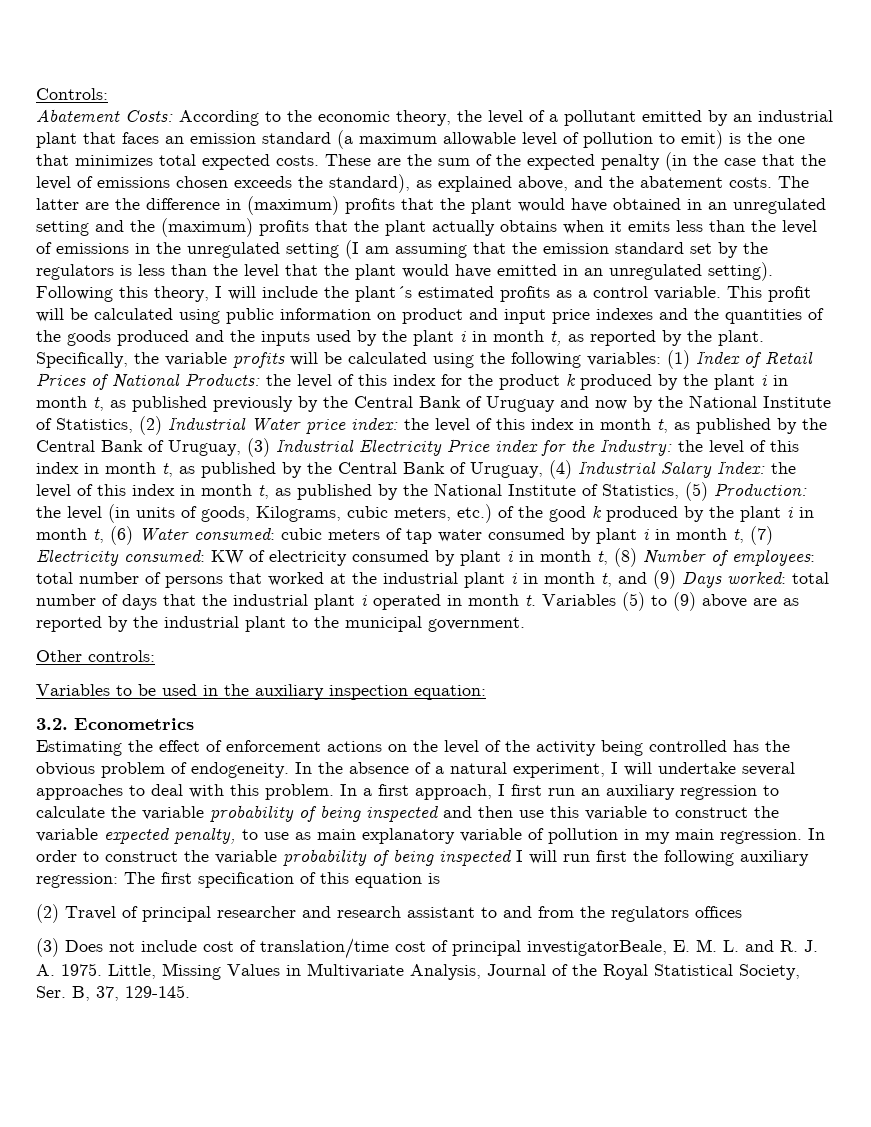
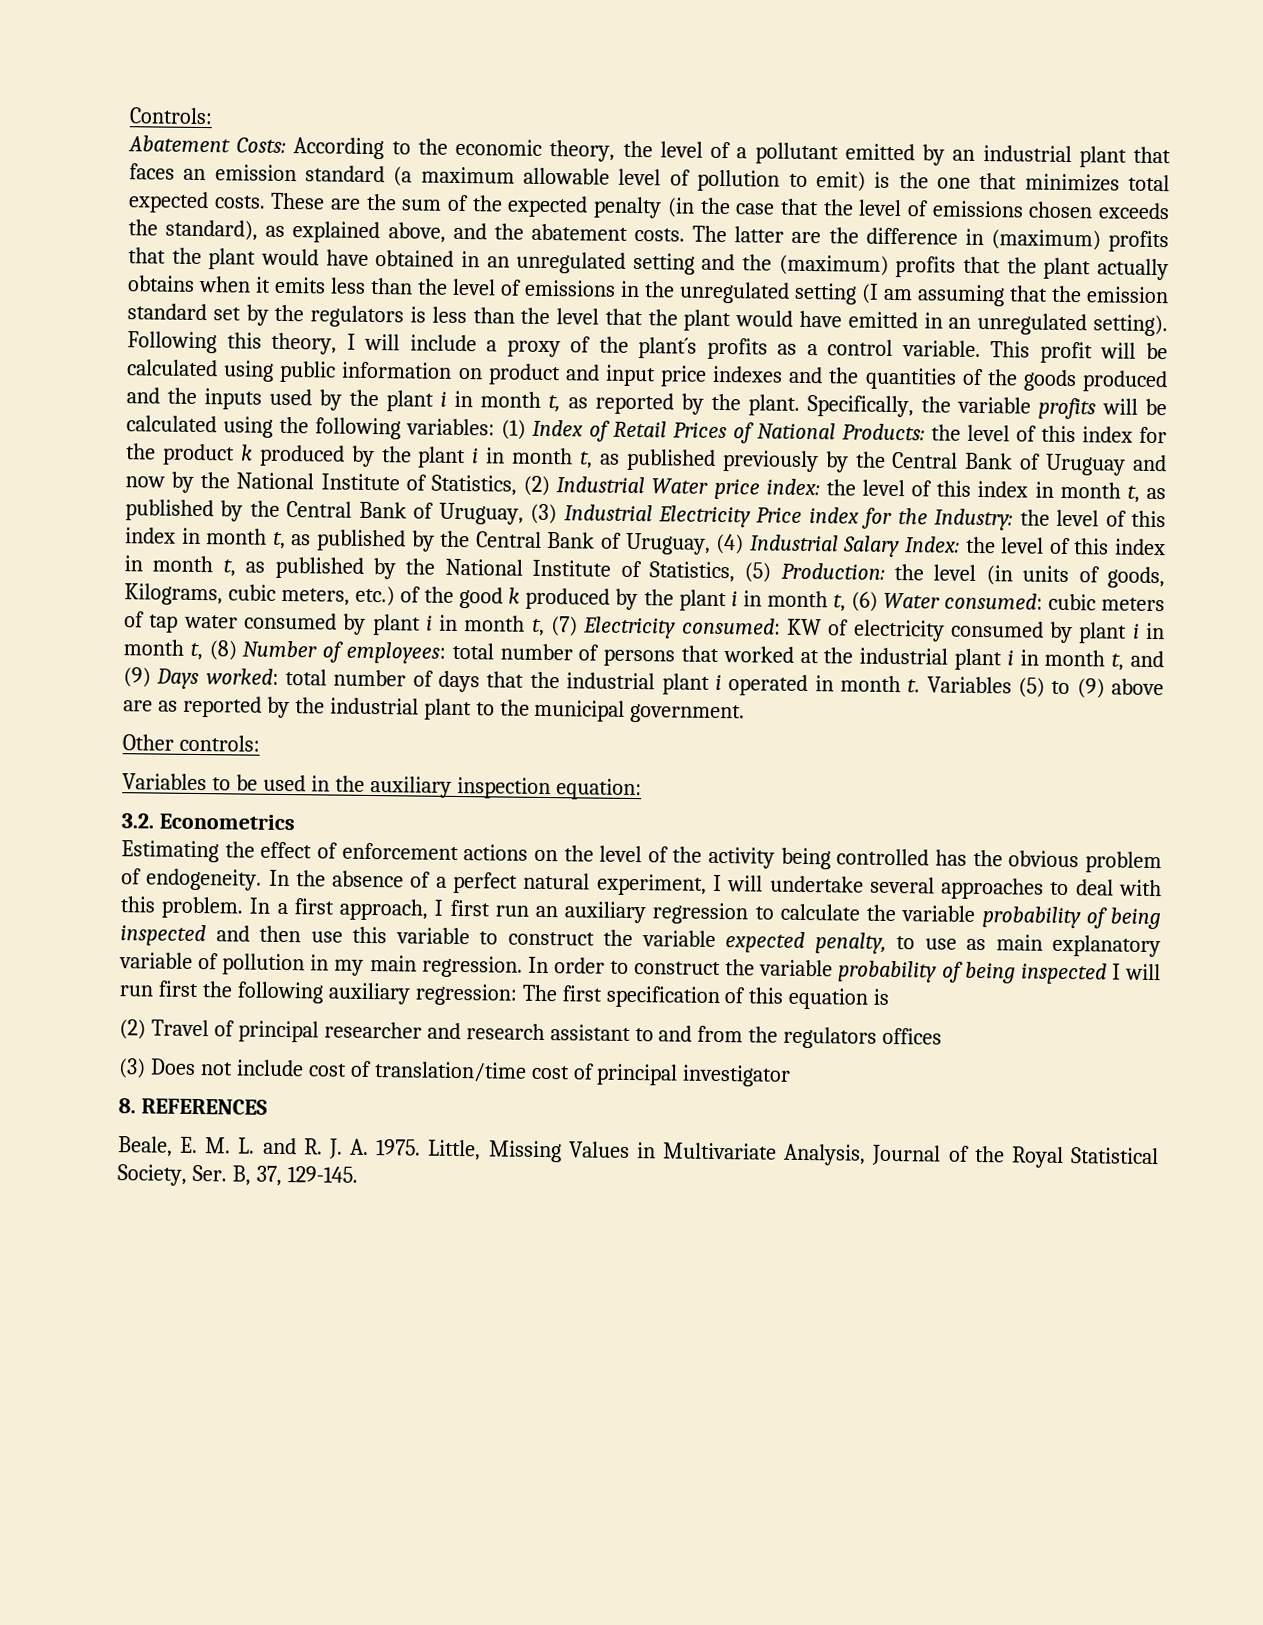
- Following this theory, I will include the plant´s estimated profits as a control variable.
+ Following this theory, I will include a proxy of the plant´s profits as a control variable.
- In the absence of a natural experiment, I will undertake several approaches to deal with this problem.
+ In the absence of a perfect natural experiment, I will undertake several approaches to deal with this problem.
- (3) Does not include cost of translation/time cost of principal investigatorBeale, E. M. L. and R. J. A. 1975.
+ (3) Does not include cost of translation/time cost of principal investigator
+ 8. REFERENCES
+ Beale, E. M. L. and R. J. A. 1975.

